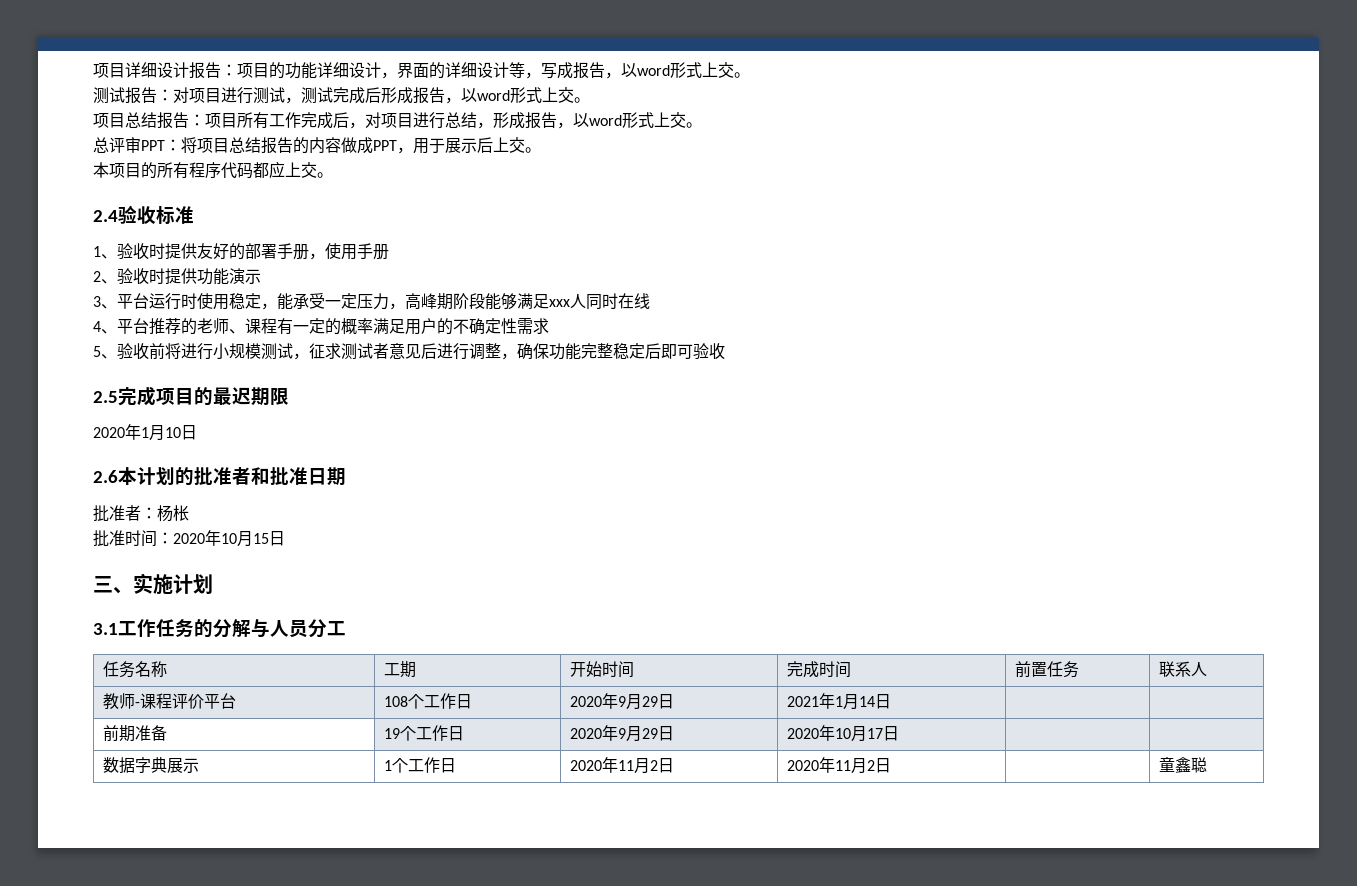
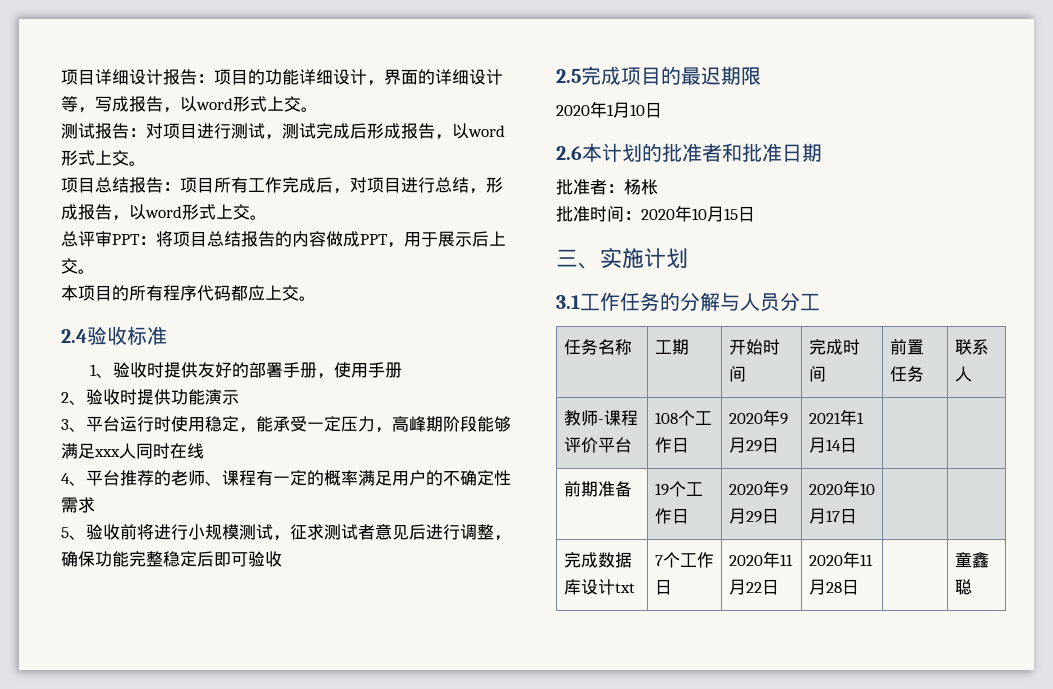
- 数据字典展示 | 1个工作日 | 2020年11月2日 | 2020年11月2日 | | 童鑫聪
+ 完成数据库设计txt | 7个工作日 | 2020年11月22日 | 2020年11月28日 | | 童鑫聪

